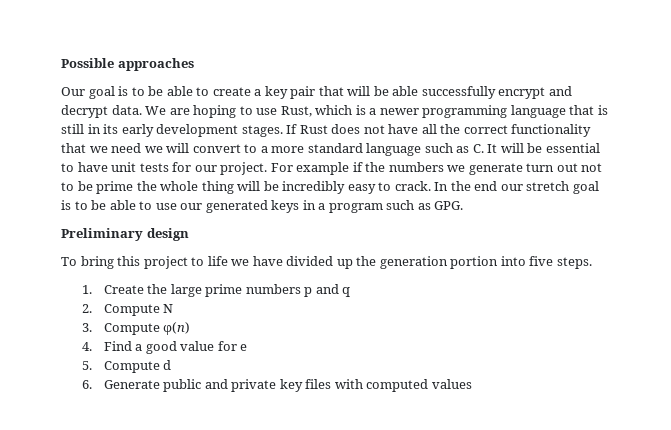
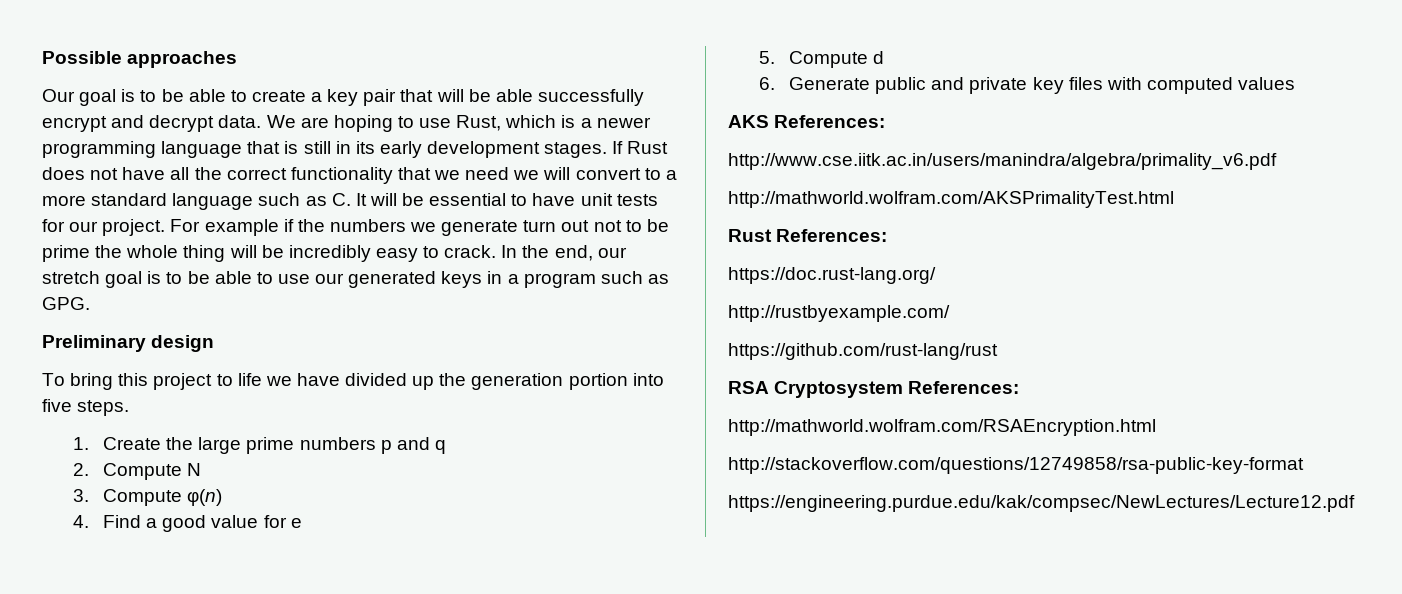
- In the end our stretch goal is to be able to use our generated keys in a program such as GPG.
+ In the end, our stretch goal is to be able to use our generated keys in a program such as GPG.
+ AKS References:
+ http://www.cse.iitk.ac.in/users/manindra/algebra/primality_v6.pdf
+ http://mathworld.wolfram.com/AKSPrimalityTest.html
+ Rust References:
+ https://doc.rust-lang.org/
+ http://rustbyexample.com/
+ https://github.com/rust-lang/rust
+ RSA Cryptosystem References:
+ http://mathworld.wolfram.com/RSAEncryption.html
+ http://stackoverflow.com/questions/12749858/rsa-public-key-format
+ https://engineering.purdue.edu/kak/compsec/NewLectures/Lecture12.pdf

